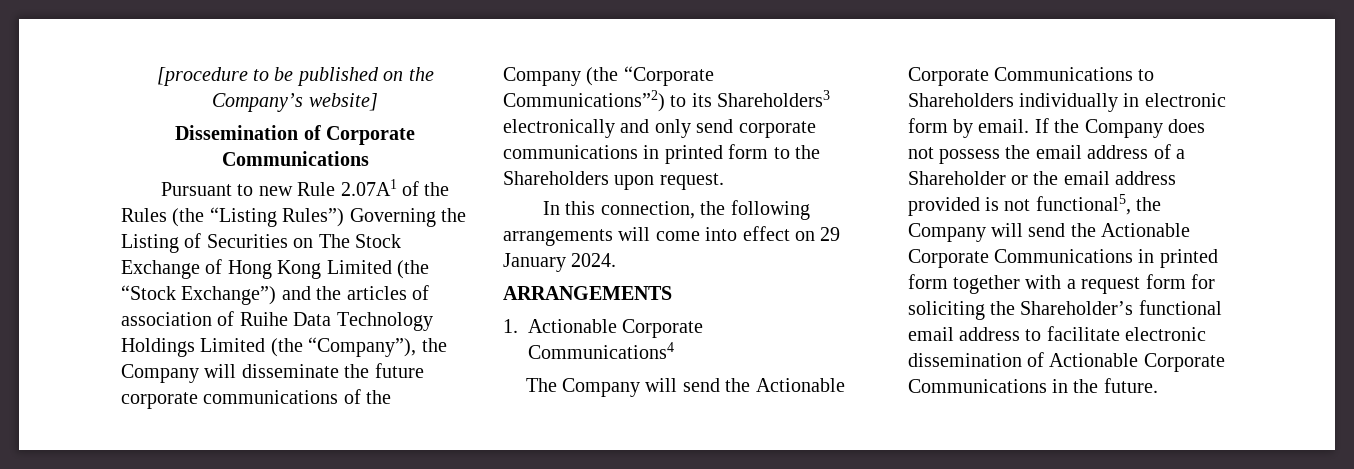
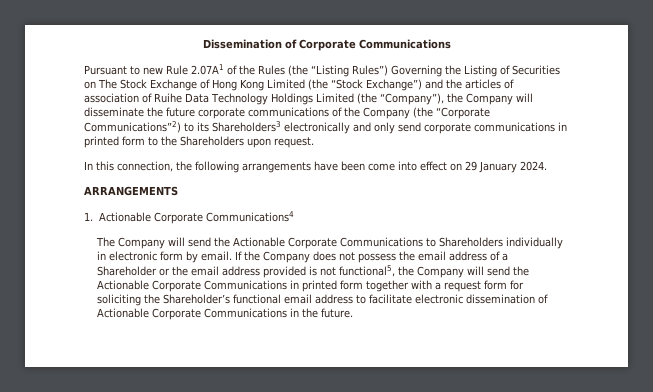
- [procedure to be published on the Company’s website]
- In this connection, the following arrangements will come into effect on 29 January 2024.
+ In this connection, the following arrangements have been come into effect on 29 January 2024.

